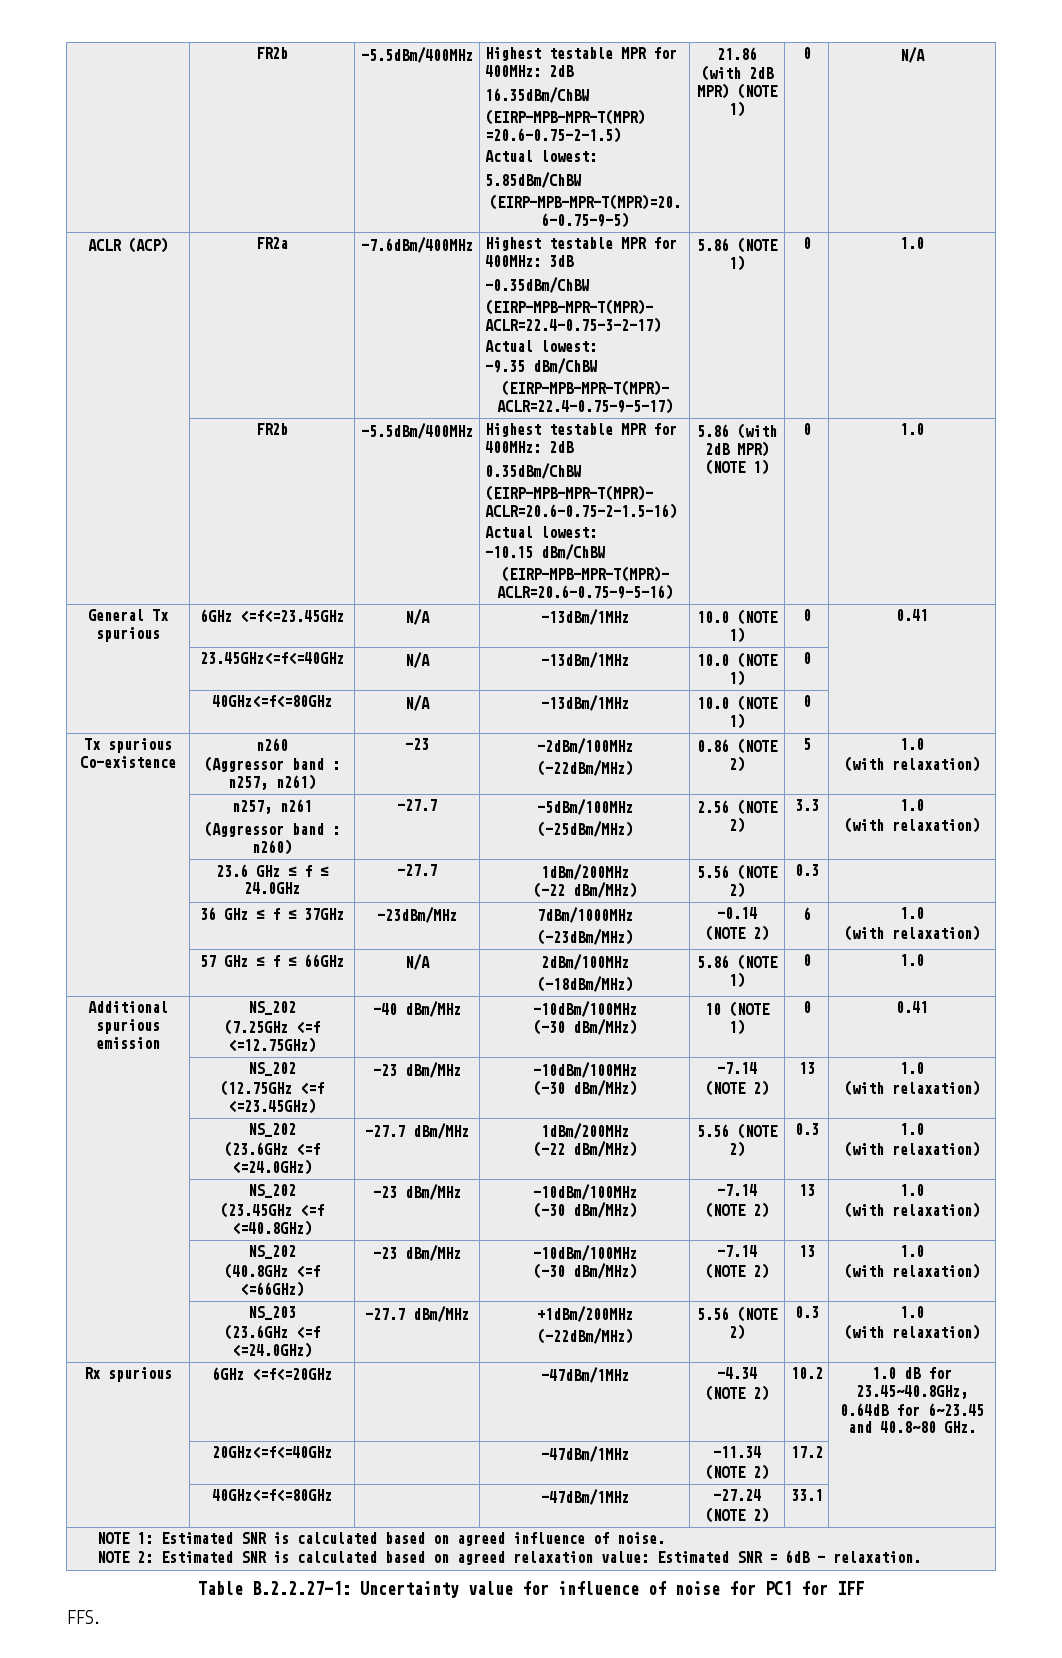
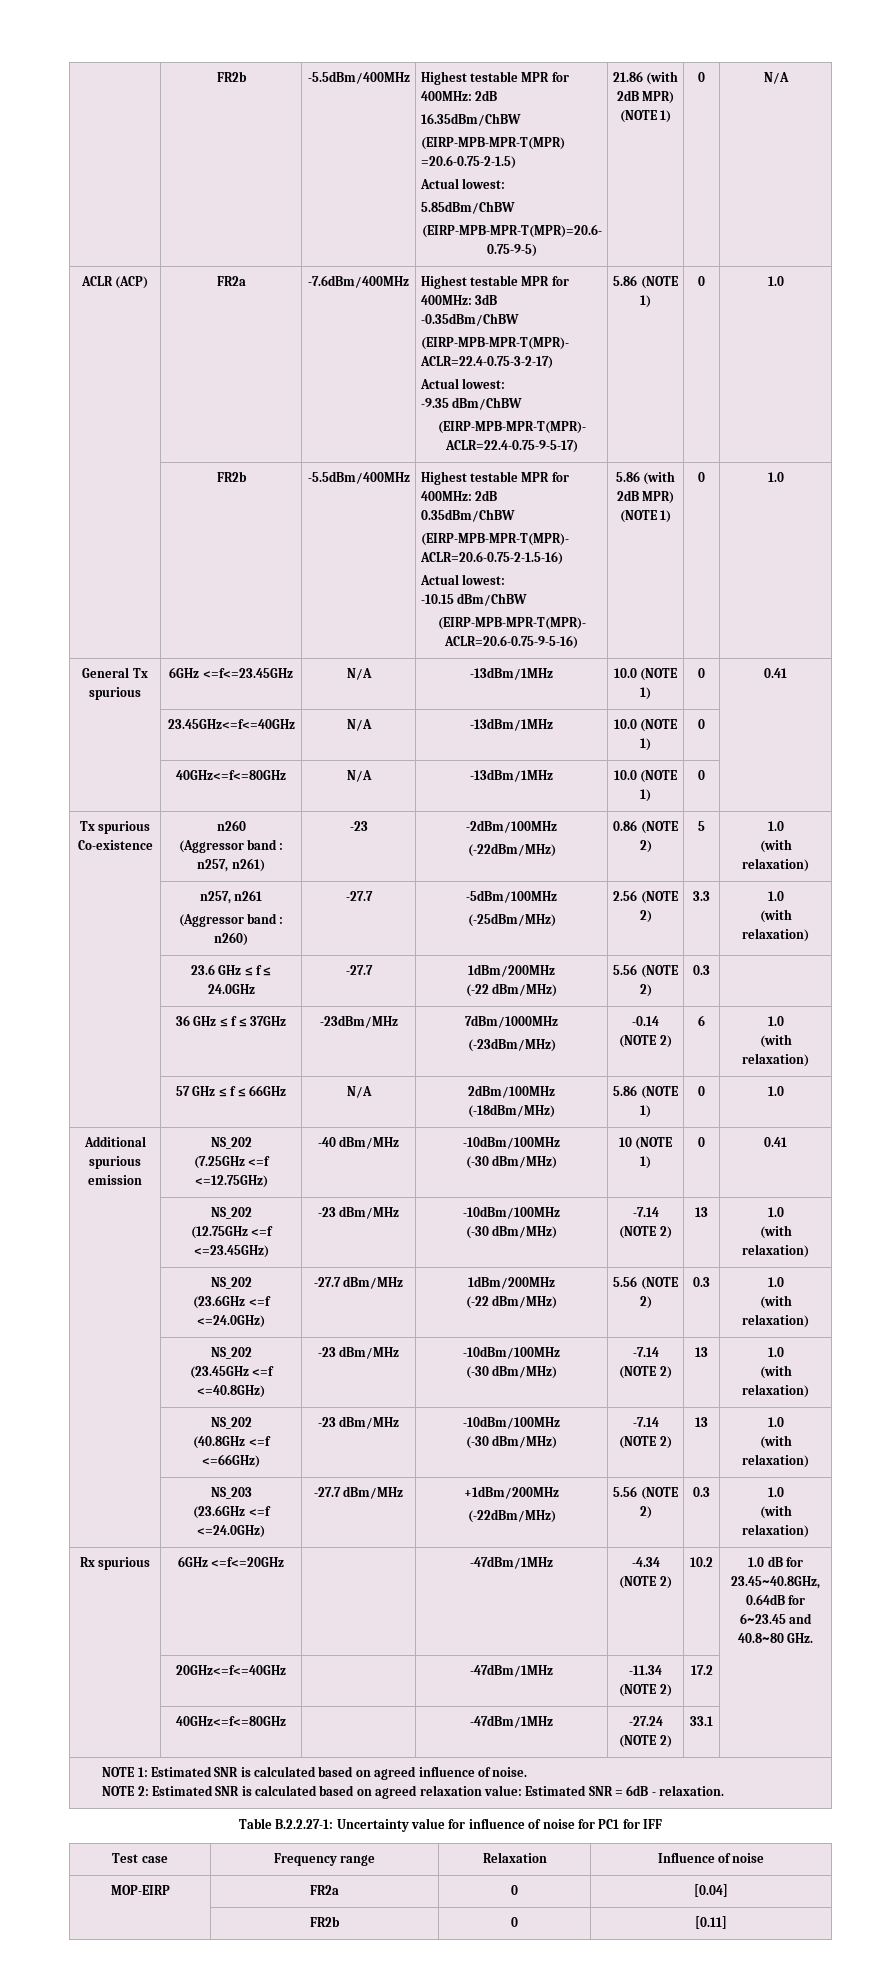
- FFS.
+ Test case | Frequency range | Relaxation | Influence of noise
+ MOP-EIRP | FR2a | 0 | [0.04]
+ | FR2b | 0 | [0.11]

